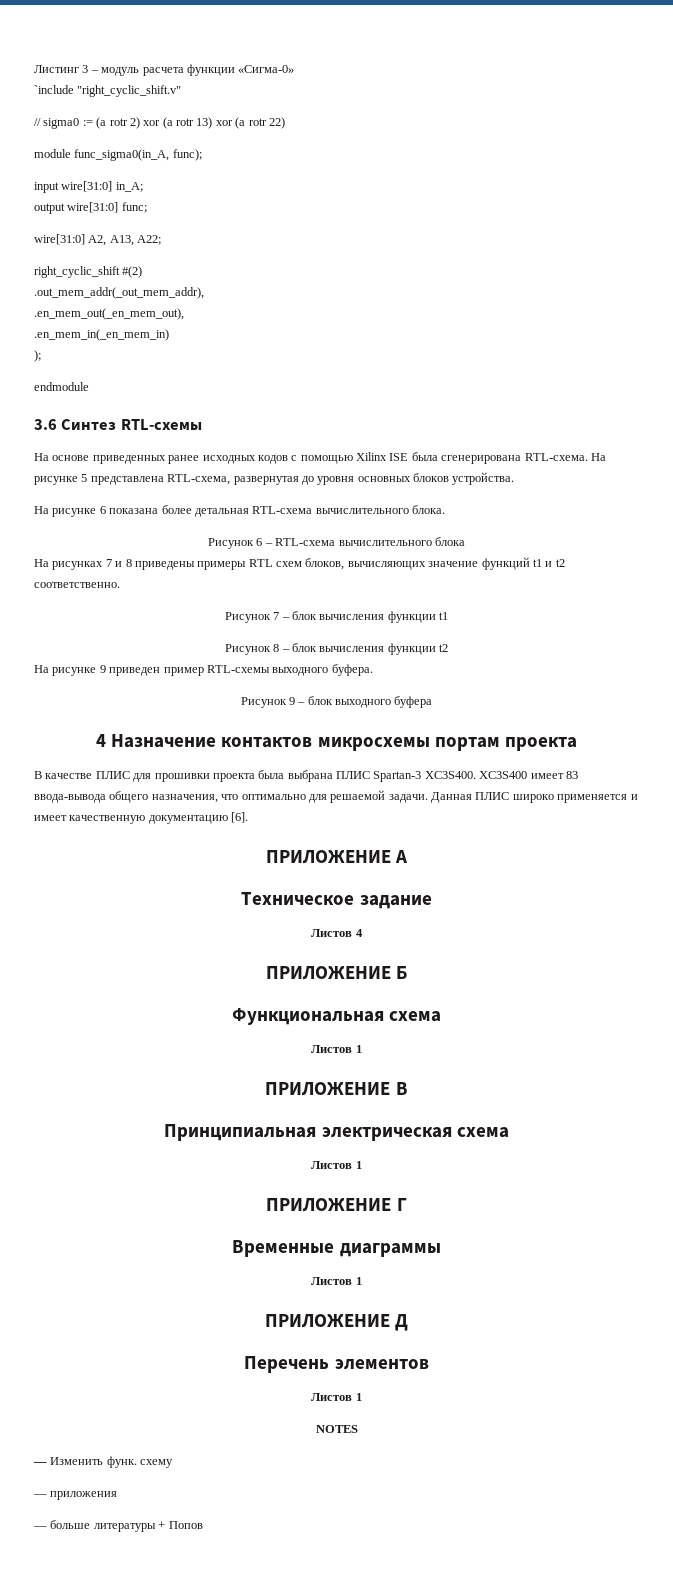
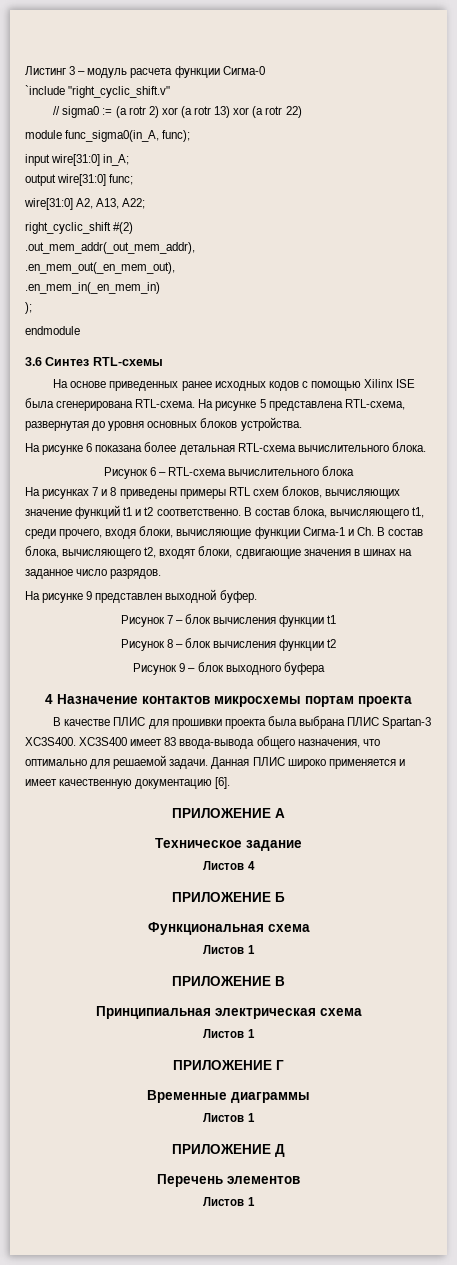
- Листинг 3 – модуль расчета функции «Сигма-0»
+ Листинг 3 – модуль расчета функции Сигма-0
+ В состав блока, вычисляющего t1, среди прочего, входя блоки, вычисляющие функции Сигма-1 и Ch. В состав блока, вычисляющего t2, входят блоки, сдвигающие значения в шинах на заданное число разрядов.
+ На рисунке 9 представлен выходной буфер.
- На рисунке 9 приведен пример RTL-схемы выходного буфера.
- NOTES
- — Изменить функ. схему
- — приложения
- — больше литературы + Попов

